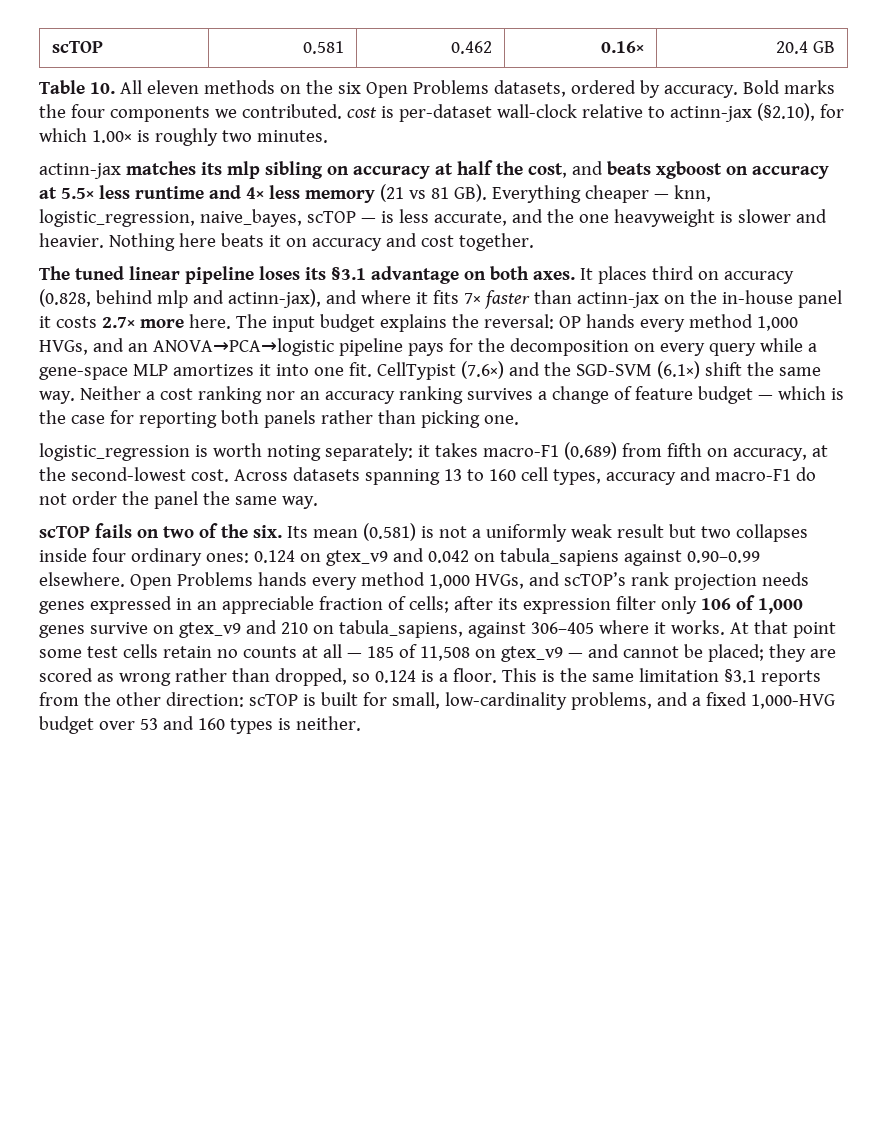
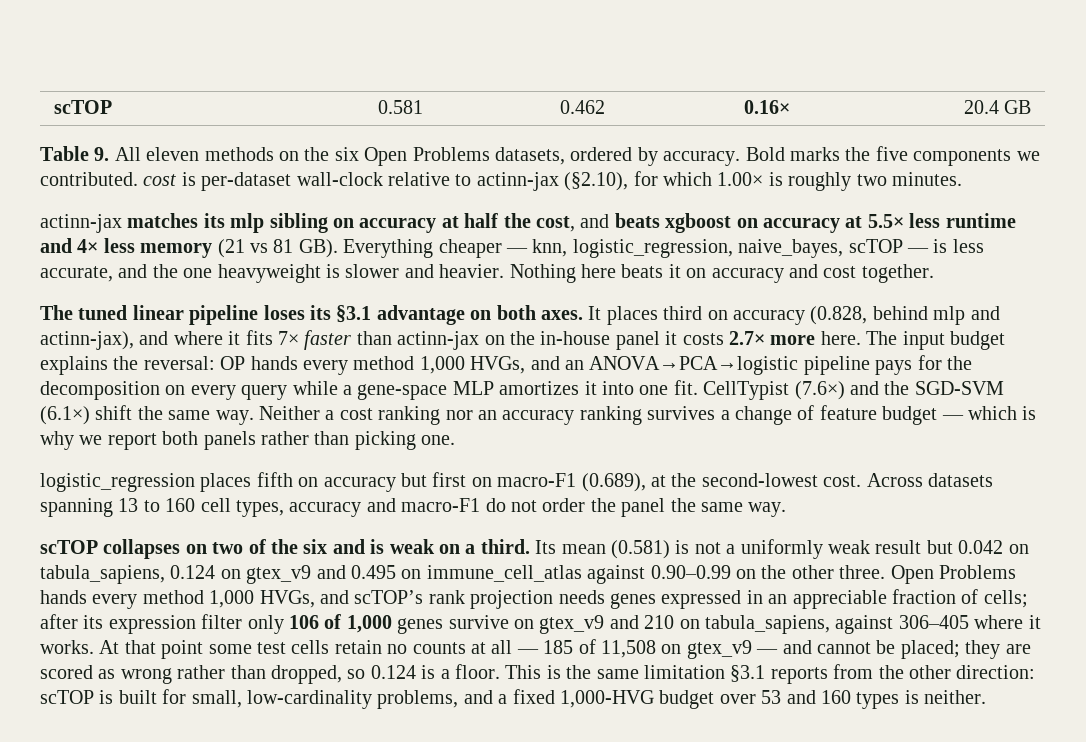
- Table 10. All eleven methods on the six Open Problems datasets, ordered by accuracy.
+ Table 9. All eleven methods on the six Open Problems datasets, ordered by accuracy.
- Bold marks the four components we contributed. cost is per-dataset wall-clock relative to actinn-jax (§2.10), for which 1.00× is roughly two minutes.
+ Bold marks the five components we contributed. cost is per-dataset wall-clock relative to actinn-jax (§2.10), for which 1.00× is roughly two minutes.
- Neither a cost ranking nor an accuracy ranking survives a change of feature budget — which is the case for reporting both panels rather than picking one.
+ Neither a cost ranking nor an accuracy ranking survives a change of feature budget — which is why we report both panels rather than picking one.
- logistic_regression is worth noting separately: it takes macro-F1 (0.689) from fifth on accuracy, at the second-lowest cost.
+ logistic_regression places fifth on accuracy but first on macro-F1 (0.689), at the second-lowest cost.
- scTOP fails on two of the six.
+ scTOP collapses on two of the six and is weak on a third.
- Its mean (0.581) is not a uniformly weak result but two collapses inside four ordinary ones: 0.124 on gtex_v9 and 0.042 on tabula_sapiens against 0.90–0.99 elsewhere.
+ Its mean (0.581) is not a uniformly weak result but 0.042 on tabula_sapiens, 0.124 on gtex_v9 and 0.495 on immune_cell_atlas against 0.90–0.99 on the other three.

